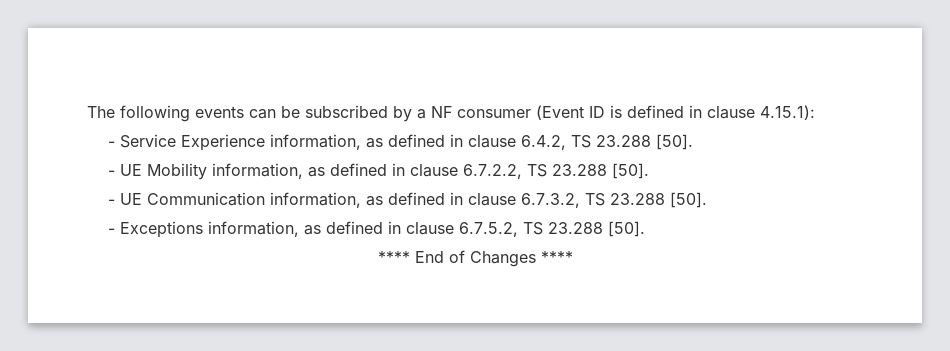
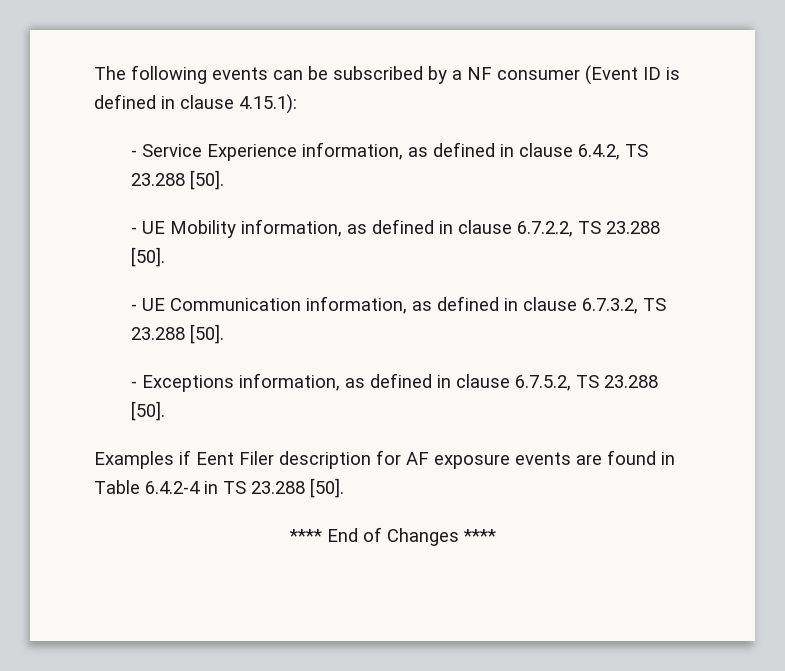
+ Examples if Eent Filer description for AF exposure events are found in Table 6.4.2-4 in TS 23.288 [50].

